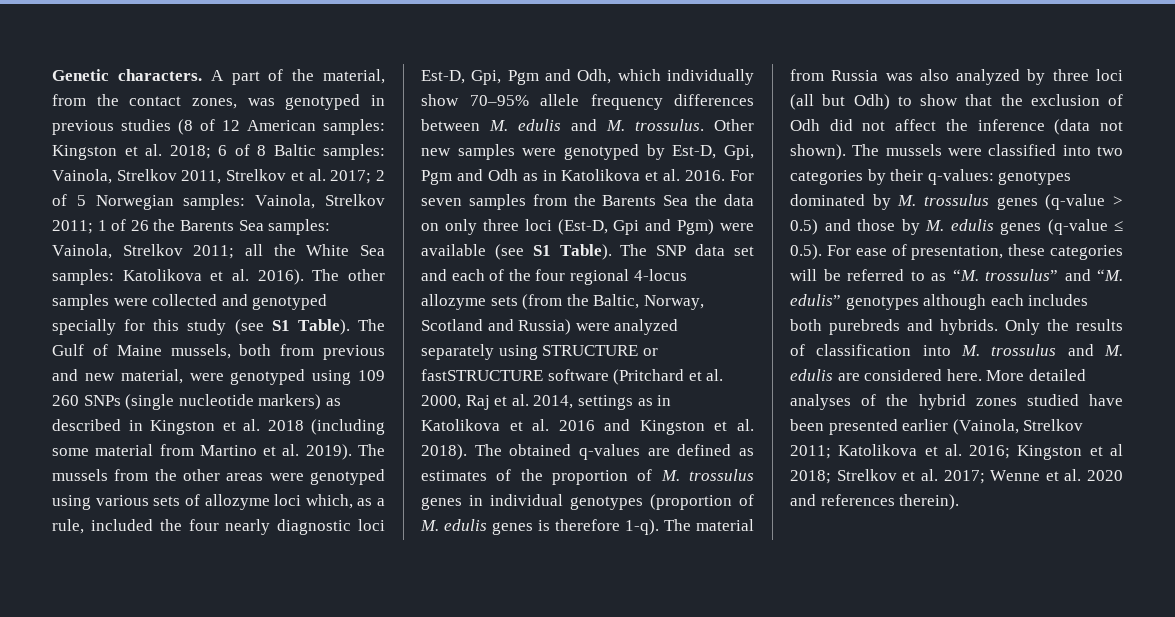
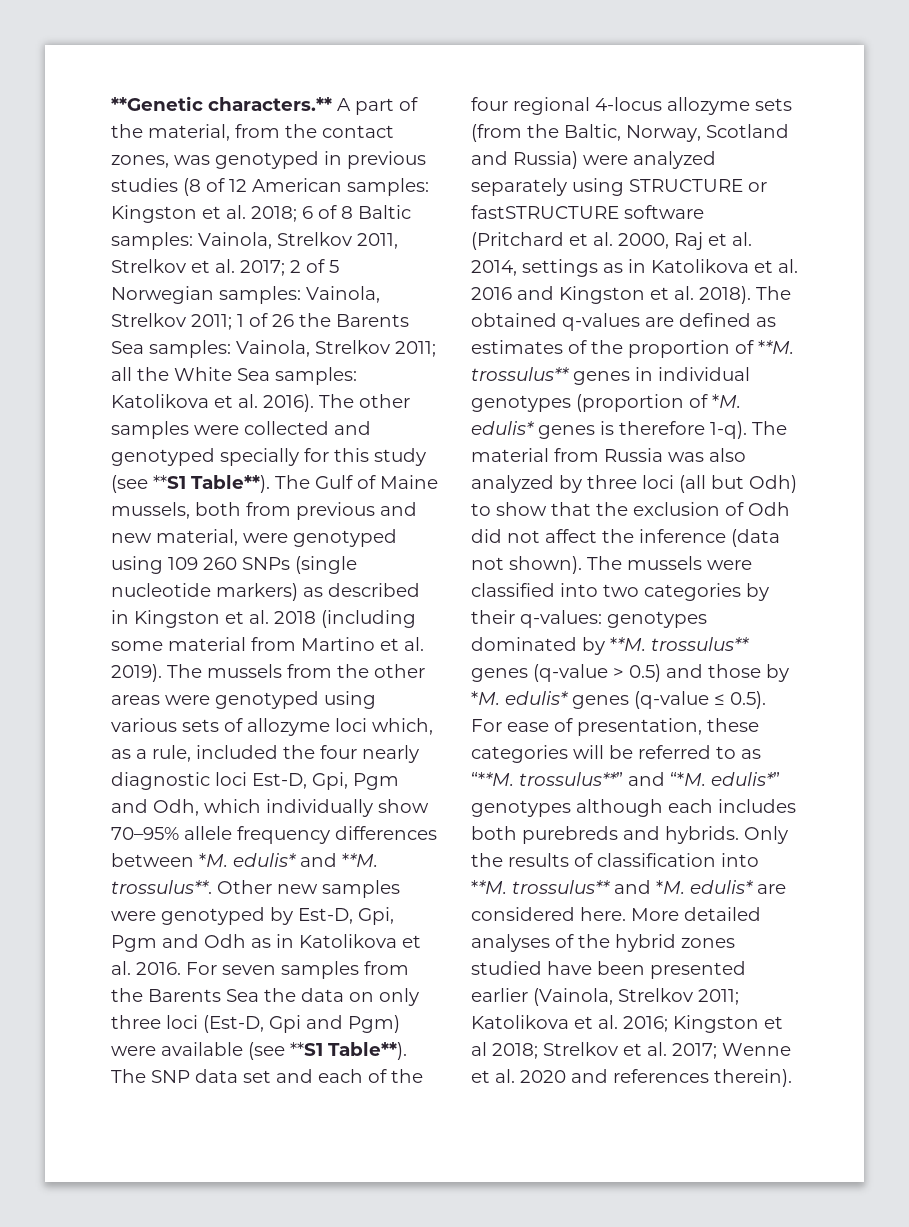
- Genetic characters. A part of the material, from the contact zones, was genotyped in previous studies (8 of 12 American samples:
+ **Genetic characters.** A part of the material, from the contact zones, was genotyped in previous studies (8 of 12 American samples:
- The other samples were collected and genotyped specially for this study (see S1 Table).
+ The other samples were collected and genotyped specially for this study (see **S1 Table**).
- The mussels from the other areas were genotyped using various sets of allozyme loci which, as a rule, included the four nearly diagnostic loci Est-D, Gpi, Pgm and Odh, which individually show 70–95% allele frequency differences between M. edulis and M. trossulus.
+ The mussels from the other areas were genotyped using various sets of allozyme loci which, as a rule, included the four nearly diagnostic loci Est-D, Gpi, Pgm and Odh, which individually show 70–95% allele frequency differences between *M. edulis* and **M. trossulus**.
- For seven samples from the Barents Sea the data on only three loci (Est-D, Gpi and Pgm) were available (see S1 Table).
+ For seven samples from the Barents Sea the data on only three loci (Est-D, Gpi and Pgm) were available (see **S1 Table**).
- The obtained q-values are defined as estimates of the proportion of M. trossulus genes in individual genotypes (proportion of M. edulis genes is therefore 1-q).
+ The obtained q-values are defined as estimates of the proportion of **M. trossulus** genes in individual genotypes (proportion of *M. edulis* genes is therefore 1-q).
- The mussels were classified into two categories by their q-values: genotypes dominated by M. trossulus genes (q-value > 0.5) and those by M. edulis genes (q-value ≤ 0.5). For ease of presentation, these categories will be referred to as “M. trossulus” and “M. edulis” genotypes although each includes both purebreds and hybrids.
+ The mussels were classified into two categories by their q-values: genotypes dominated by **M. trossulus** genes (q-value > 0.5) and those by *M. edulis* genes (q-value ≤ 0.5). For ease of presentation, these categories will be referred to as “**M. trossulus**” and “*M. edulis*” genotypes although each includes both purebreds and hybrids.
- Only the results of classification into M. trossulus and M. edulis are considered here.
+ Only the results of classification into **M. trossulus** and *M. edulis* are considered here.

